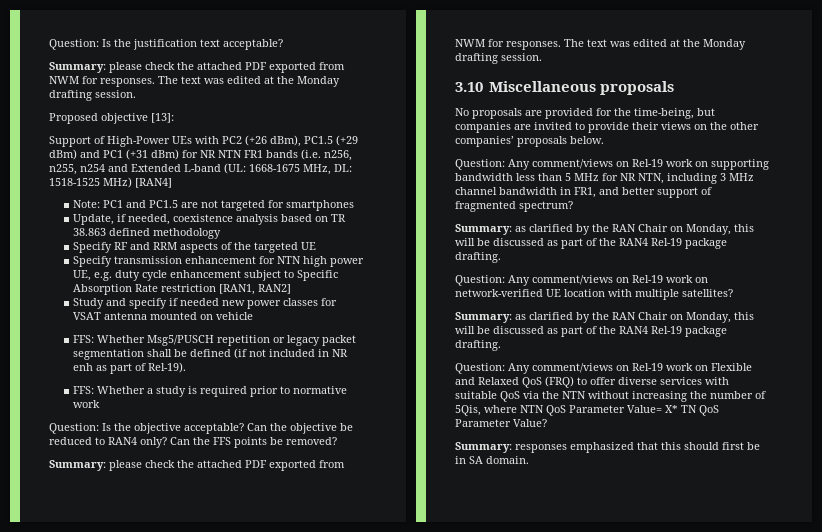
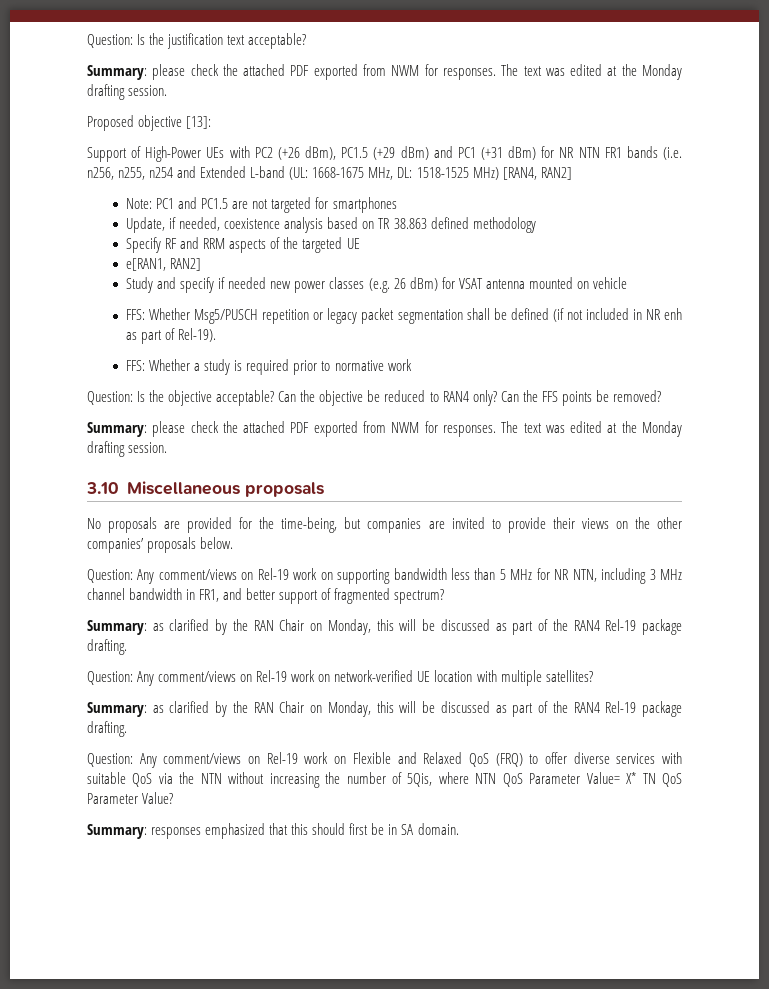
- Support of High-Power UEs with PC2 (+26 dBm), PC1.5 (+29 dBm) and PC1 (+31 dBm) for NR NTN FR1 bands (i.e. n256, n255, n254 and Extended L-band (UL: 1668-1675 MHz, DL: 1518-1525 MHz) [RAN4]
+ Support of High-Power UEs with PC2 (+26 dBm), PC1.5 (+29 dBm) and PC1 (+31 dBm) for NR NTN FR1 bands (i.e. n256, n255, n254 and Extended L-band (UL: 1668-1675 MHz, DL: 1518-1525 MHz) [RAN4, RAN2]
- Specify transmission enhancement for NTN high power UE, e.g. duty cycle enhancement subject to Specific Absorption Rate restriction [RAN1, RAN2]
+ e[RAN1, RAN2]
- Study and specify if needed new power classes for VSAT antenna mounted on vehicle
+ Study and specify if needed new power classes (e.g. 26 dBm) for VSAT antenna mounted on vehicle

